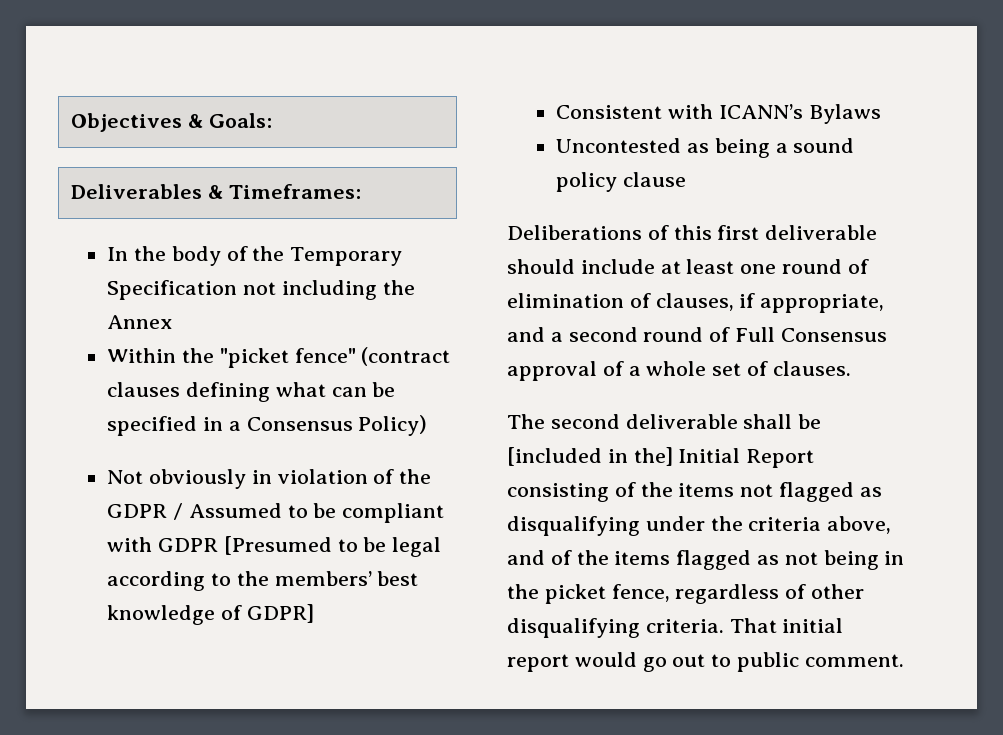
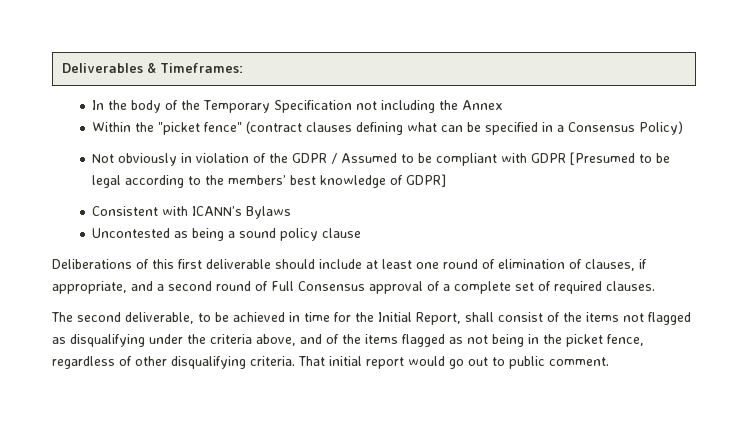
- Objectives & Goals:
- Deliberations of this first deliverable should include at least one round of elimination of clauses, if appropriate, and a second round of Full Consensus approval of a whole set of clauses.
+ Deliberations of this first deliverable should include at least one round of elimination of clauses, if appropriate, and a second round of Full Consensus approval of a complete set of required clauses.
- The second deliverable shall be [included in the] Initial Report consisting of the items not flagged as disqualifying under the criteria above, and of the items flagged as not being in the picket fence, regardless of other disqualifying criteria.
+ The second deliverable, to be achieved in time for the Initial Report, shall consist of the items not flagged as disqualifying under the criteria above, and of the items flagged as not being in the picket fence, regardless of other disqualifying criteria.

